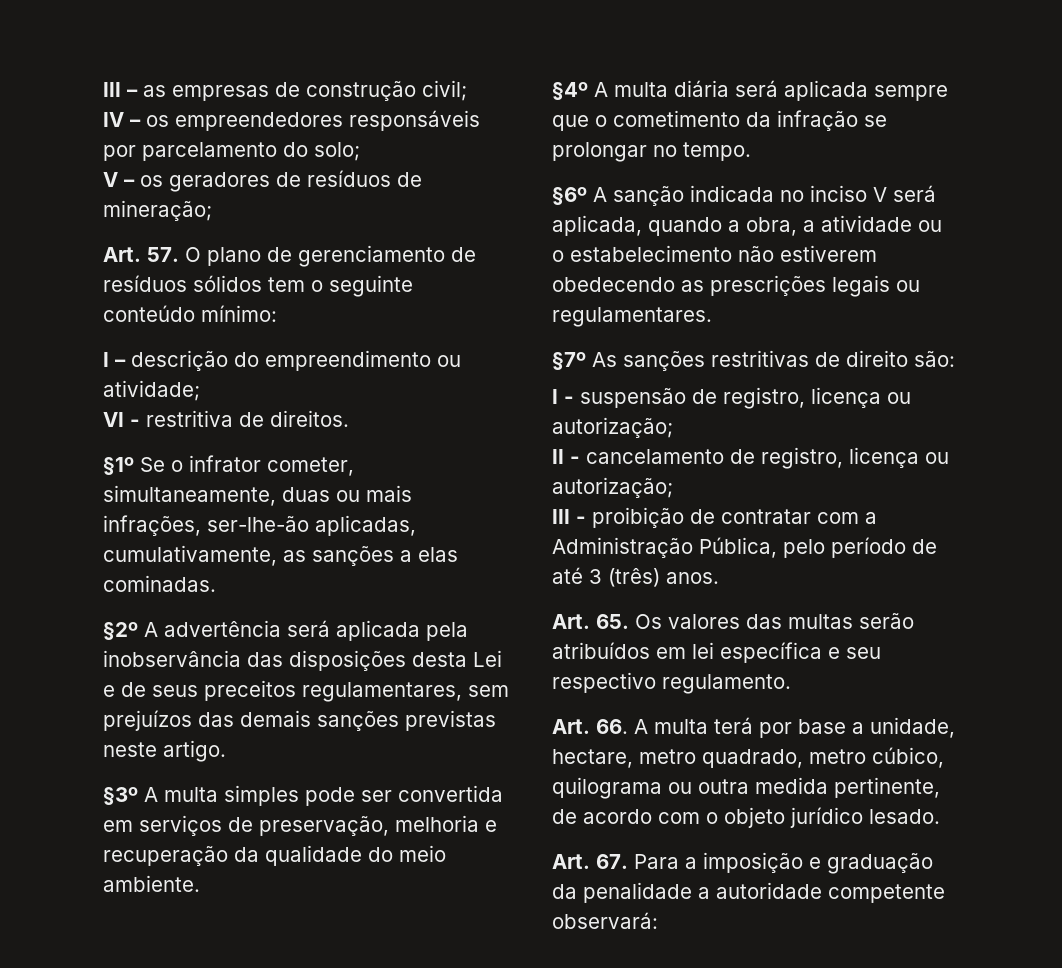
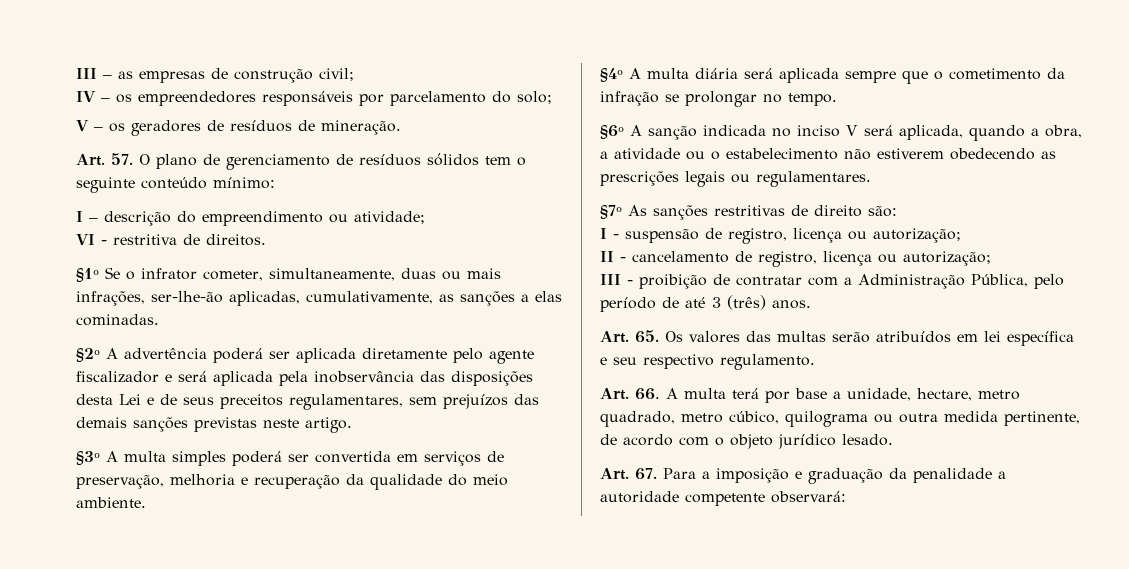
- V – os geradores de resíduos de mineração;
+ V – os geradores de resíduos de mineração.
- §2º A advertência será aplicada pela inobservância das disposições desta Lei e de seus preceitos regulamentares, sem prejuízos das demais sanções previstas neste artigo.
+ §2º A advertência poderá ser aplicada diretamente pelo agente fiscalizador e será aplicada pela inobservância das disposições desta Lei e de seus preceitos regulamentares, sem prejuízos das demais sanções previstas neste artigo.
- §3º A multa simples pode ser convertida em serviços de preservação, melhoria e recuperação da qualidade do meio ambiente.
+ §3º A multa simples poderá ser convertida em serviços de preservação, melhoria e recuperação da qualidade do meio ambiente.

